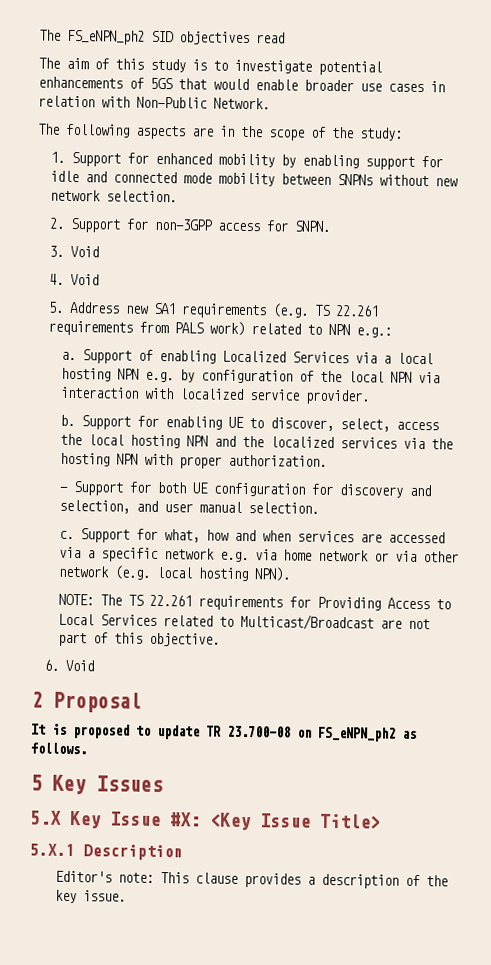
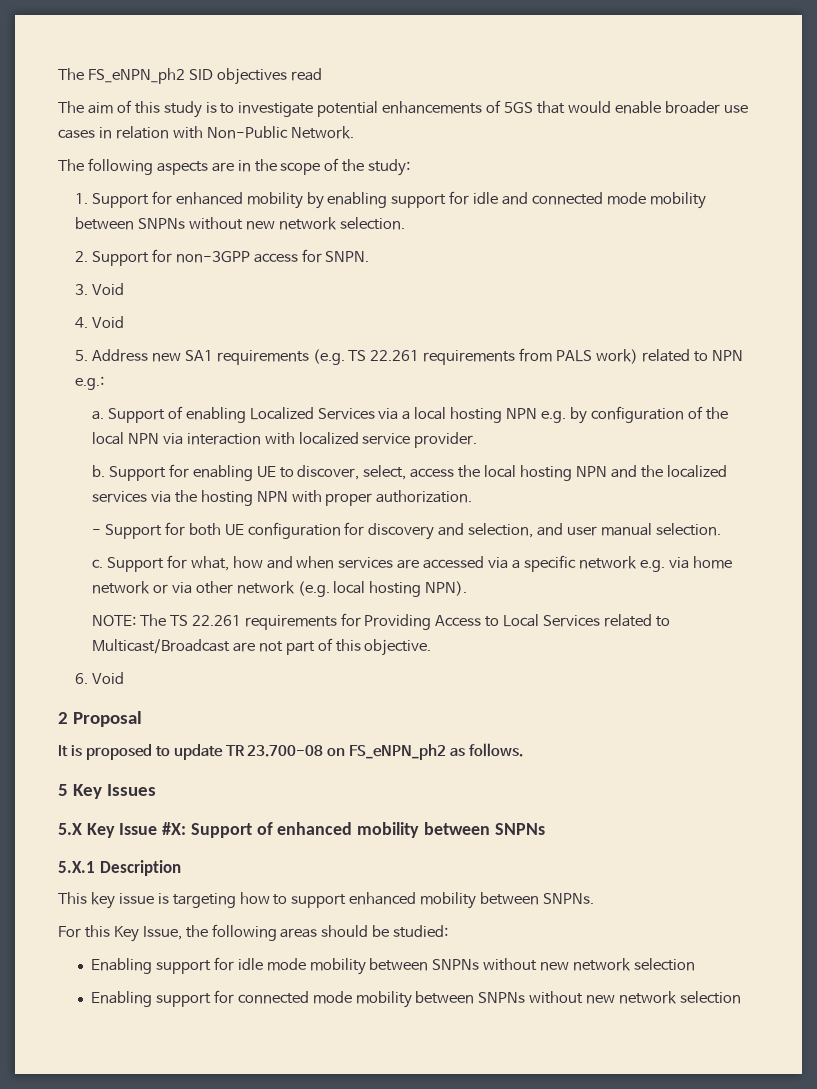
- 5.X Key Issue #X: <Key Issue Title>
+ 5.X Key Issue #X: Support of enhanced mobility between SNPNs
  5.X.1 Description
- Editor's note: This clause provides a description of the key issue.
+ This key issue is targeting how to support enhanced mobility between SNPNs.
+ For this Key Issue, the following areas should be studied:
+ Enabling support for idle mode mobility between SNPNs without new network selection
+ Enabling support for connected mode mobility between SNPNs without new network selection

